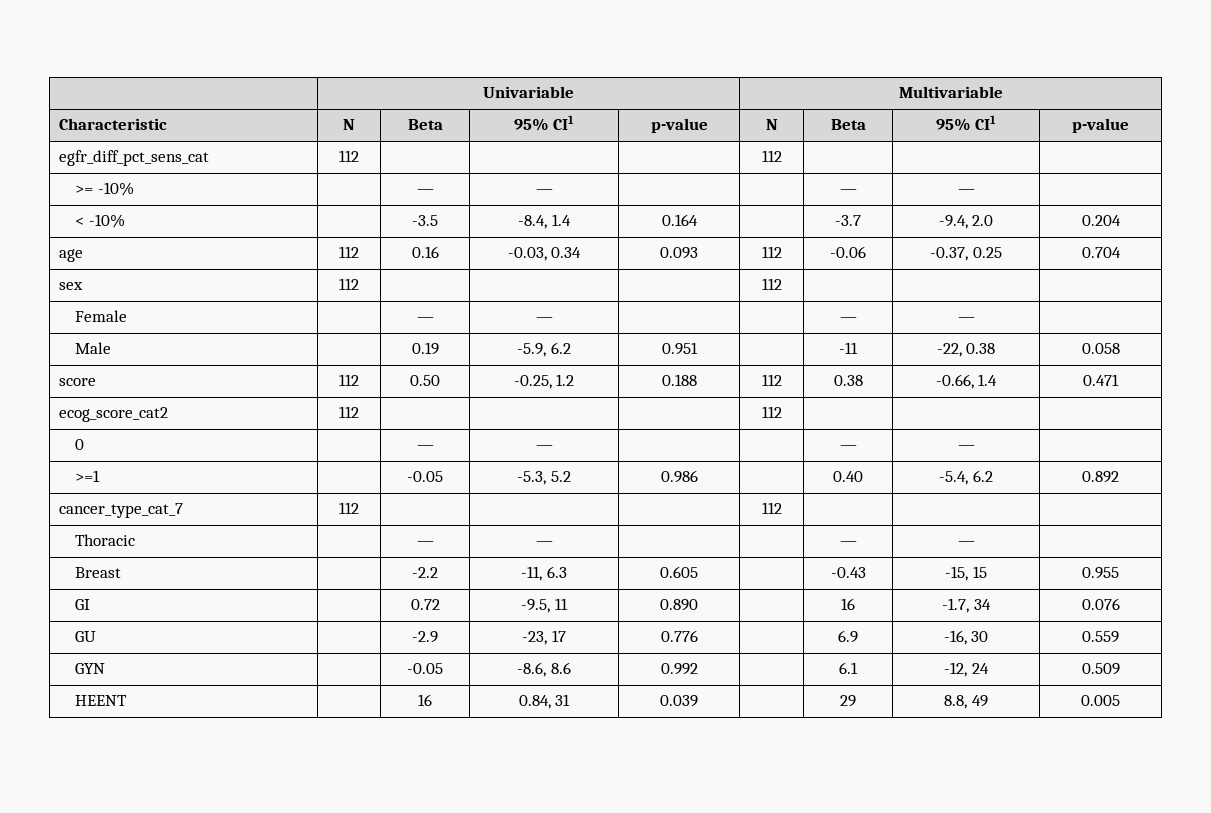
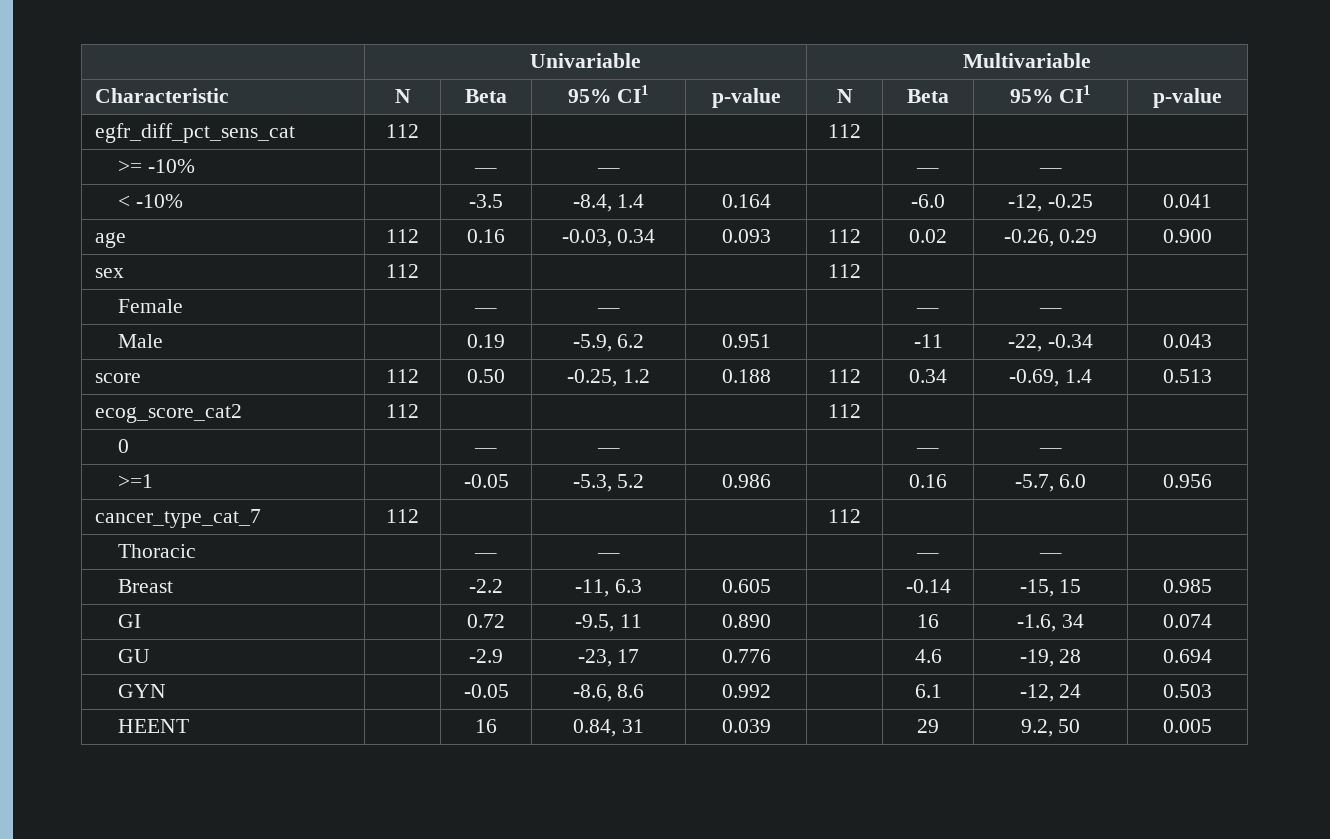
- < -10% | | -3.5 | -8.4, 1.4 | 0.164 | | -3.7 | -9.4, 2.0 | 0.204
+ < -10% | | -3.5 | -8.4, 1.4 | 0.164 | | -6.0 | -12, -0.25 | 0.041
- age | 112 | 0.16 | -0.03, 0.34 | 0.093 | 112 | -0.06 | -0.37, 0.25 | 0.704
+ age | 112 | 0.16 | -0.03, 0.34 | 0.093 | 112 | 0.02 | -0.26, 0.29 | 0.900
- Male | | 0.19 | -5.9, 6.2 | 0.951 | | -11 | -22, 0.38 | 0.058
+ Male | | 0.19 | -5.9, 6.2 | 0.951 | | -11 | -22, -0.34 | 0.043
- score | 112 | 0.50 | -0.25, 1.2 | 0.188 | 112 | 0.38 | -0.66, 1.4 | 0.471
+ score | 112 | 0.50 | -0.25, 1.2 | 0.188 | 112 | 0.34 | -0.69, 1.4 | 0.513
- >=1 | | -0.05 | -5.3, 5.2 | 0.986 | | 0.40 | -5.4, 6.2 | 0.892
+ >=1 | | -0.05 | -5.3, 5.2 | 0.986 | | 0.16 | -5.7, 6.0 | 0.956
- Breast | | -2.2 | -11, 6.3 | 0.605 | | -0.43 | -15, 15 | 0.955
+ Breast | | -2.2 | -11, 6.3 | 0.605 | | -0.14 | -15, 15 | 0.985
- GI | | 0.72 | -9.5, 11 | 0.890 | | 16 | -1.7, 34 | 0.076
+ GI | | 0.72 | -9.5, 11 | 0.890 | | 16 | -1.6, 34 | 0.074
- GU | | -2.9 | -23, 17 | 0.776 | | 6.9 | -16, 30 | 0.559
+ GU | | -2.9 | -23, 17 | 0.776 | | 4.6 | -19, 28 | 0.694
- GYN | | -0.05 | -8.6, 8.6 | 0.992 | | 6.1 | -12, 24 | 0.509
+ GYN | | -0.05 | -8.6, 8.6 | 0.992 | | 6.1 | -12, 24 | 0.503
- HEENT | | 16 | 0.84, 31 | 0.039 | | 29 | 8.8, 49 | 0.005
+ HEENT | | 16 | 0.84, 31 | 0.039 | | 29 | 9.2, 50 | 0.005

